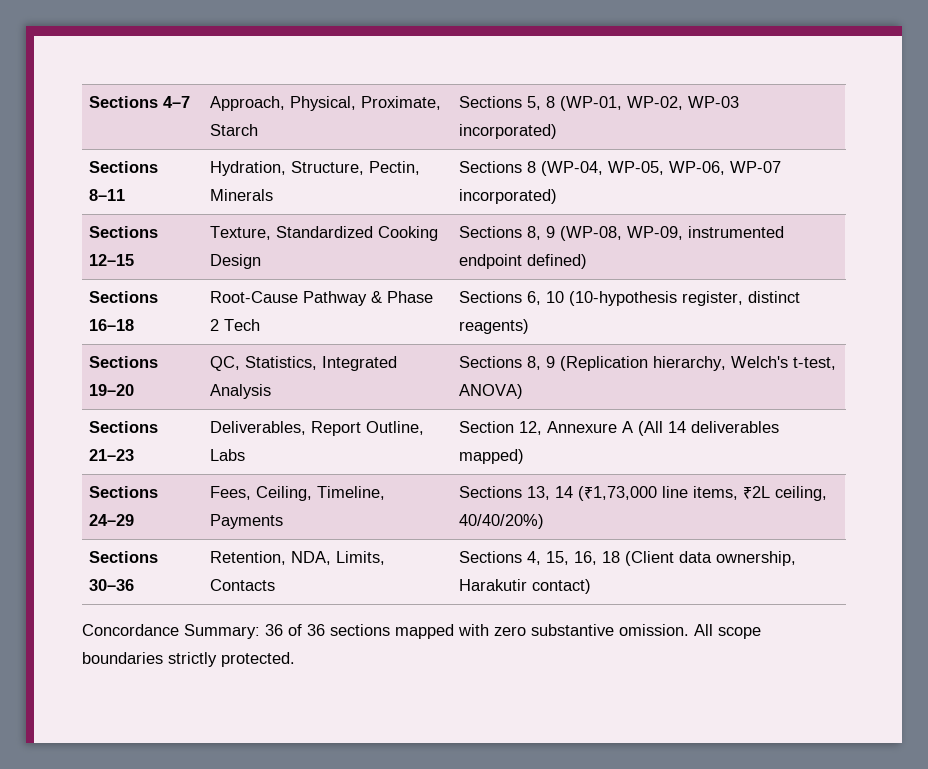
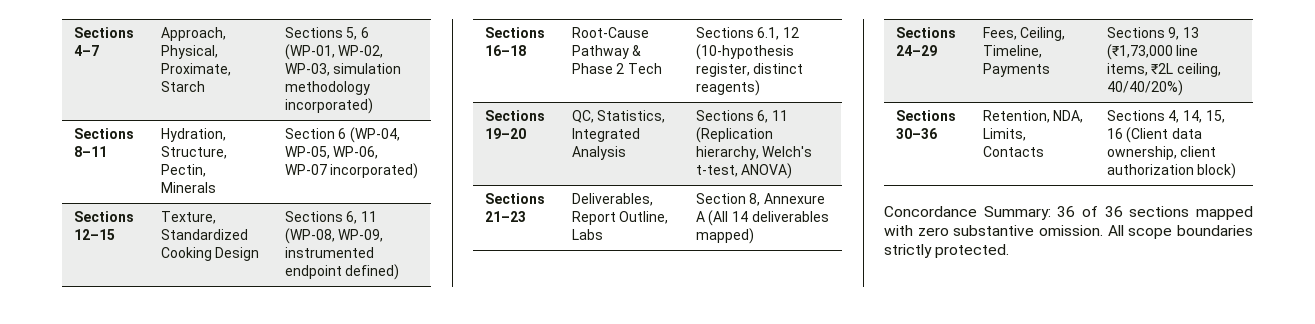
- Sections 4–7 | Approach, Physical, Proximate, Starch | Sections 5, 8 (WP-01, WP-02, WP-03 incorporated)
+ Sections 4–7 | Approach, Physical, Proximate, Starch | Sections 5, 6 (WP-01, WP-02, WP-03, simulation methodology incorporated)
- Sections 8–11 | Hydration, Structure, Pectin, Minerals | Sections 8 (WP-04, WP-05, WP-06, WP-07 incorporated)
+ Sections 8–11 | Hydration, Structure, Pectin, Minerals | Section 6 (WP-04, WP-05, WP-06, WP-07 incorporated)
- Sections 12–15 | Texture, Standardized Cooking Design | Sections 8, 9 (WP-08, WP-09, instrumented endpoint defined)
+ Sections 12–15 | Texture, Standardized Cooking Design | Sections 6, 11 (WP-08, WP-09, instrumented endpoint defined)
- Sections 16–18 | Root-Cause Pathway & Phase 2 Tech | Sections 6, 10 (10-hypothesis register, distinct reagents)
+ Sections 16–18 | Root-Cause Pathway & Phase 2 Tech | Sections 6.1, 12 (10-hypothesis register, distinct reagents)
- Sections 19–20 | QC, Statistics, Integrated Analysis | Sections 8, 9 (Replication hierarchy, Welch's t-test, ANOVA)
+ Sections 19–20 | QC, Statistics, Integrated Analysis | Sections 6, 11 (Replication hierarchy, Welch's t-test, ANOVA)
- Sections 21–23 | Deliverables, Report Outline, Labs | Section 12, Annexure A (All 14 deliverables mapped)
+ Sections 21–23 | Deliverables, Report Outline, Labs | Section 8, Annexure A (All 14 deliverables mapped)
- Sections 24–29 | Fees, Ceiling, Timeline, Payments | Sections 13, 14 (₹1,73,000 line items, ₹2L ceiling, 40/40/20%)
+ Sections 24–29 | Fees, Ceiling, Timeline, Payments | Sections 9, 13 (₹1,73,000 line items, ₹2L ceiling, 40/40/20%)
- Sections 30–36 | Retention, NDA, Limits, Contacts | Sections 4, 15, 16, 18 (Client data ownership, Harakutir contact)
+ Sections 30–36 | Retention, NDA, Limits, Contacts | Sections 4, 14, 15, 16 (Client data ownership, client authorization block)

